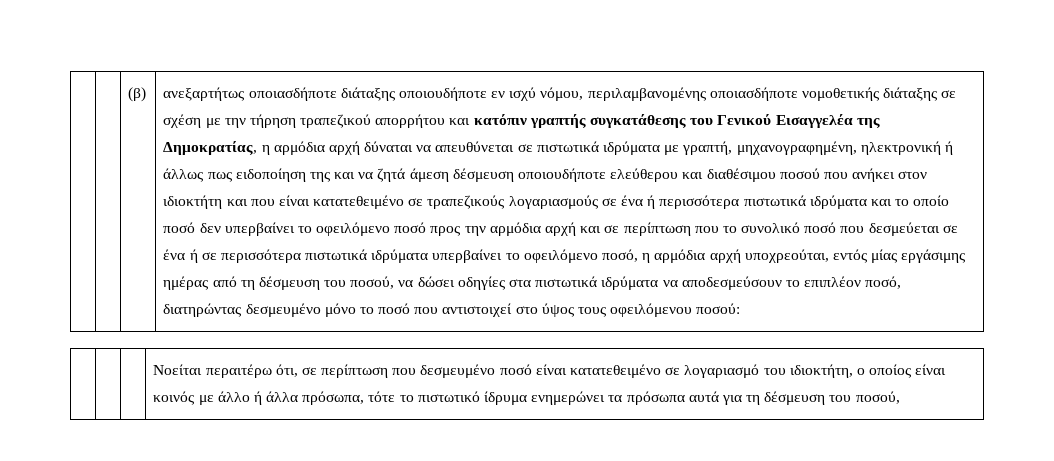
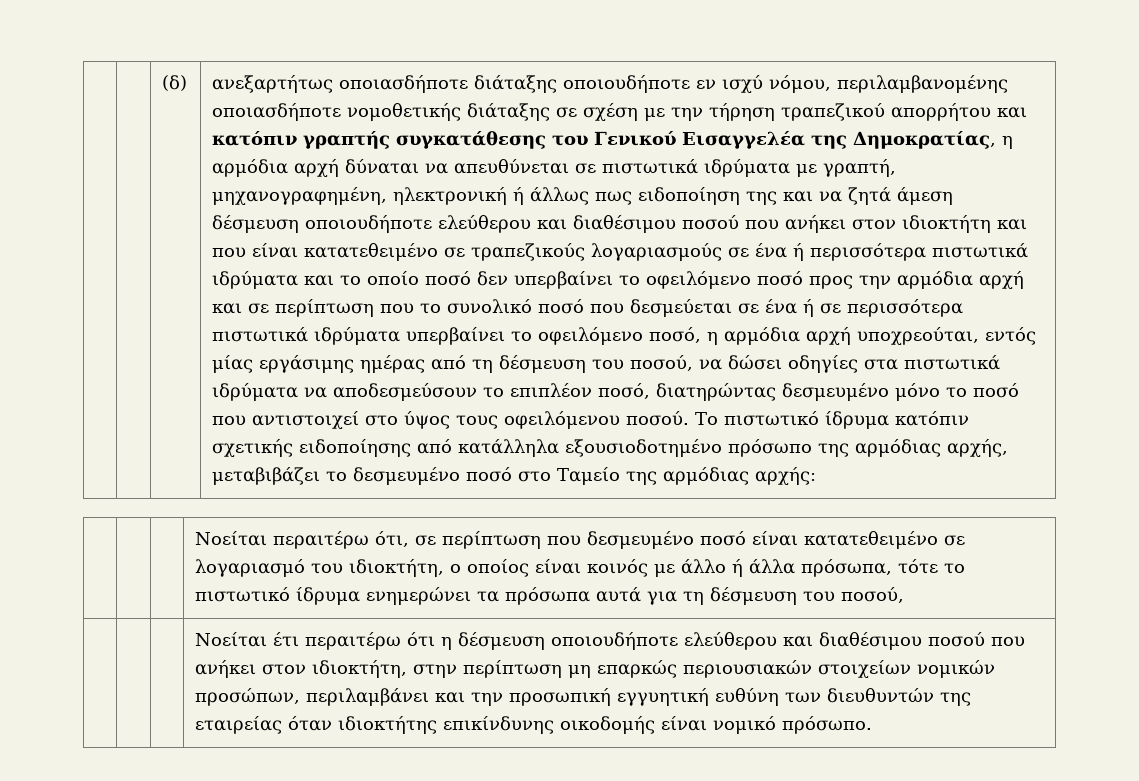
- (β)
+ (δ)
- ανεξαρτήτως οποιασδήποτε διάταξης οποιουδήποτε εν ισχύ νόμου, περιλαμβανομένης οποιασδήποτε νομοθετικής διάταξης σε σχέση με την τήρηση τραπεζικού απορρήτου και κατόπιν γραπτής συγκατάθεσης του Γενικού Εισαγγελέα της Δημοκρατίας, η αρμόδια αρχή δύναται να απευθύνεται σε πιστωτικά ιδρύματα με γραπτή, μηχανογραφημένη, ηλεκτρονική ή άλλως πως ειδοποίηση της και να ζητά άμεση δέσμευση οποιουδήποτε ελεύθερου και διαθέσιμου ποσού που ανήκει στον ιδιοκτήτη και που είναι κατατεθειμένο σε τραπεζικούς λογαριασμούς σε ένα ή περισσότερα πιστωτικά ιδρύματα και το οποίο ποσό δεν υπερβαίνει το οφειλόμενο ποσό προς την αρμόδια αρχή και σε περίπτωση που το συνολικό ποσό που δεσμεύεται σε ένα ή σε περισσότερα πιστωτικά ιδρύματα υπερβαίνει το οφειλόμενο ποσό, η αρμόδια αρχή υποχρεούται, εντός μίας εργάσιμης ημέρας από τη δέσμευση του ποσού, να δώσει οδηγίες στα πιστωτικά ιδρύματα να αποδεσμεύσουν το επιπλέον ποσό, διατηρώντας δεσμευμένο μόνο το ποσό που αντιστοιχεί στο ύψος τους οφειλόμενου ποσού:
+ ανεξαρτήτως οποιασδήποτε διάταξης οποιουδήποτε εν ισχύ νόμου, περιλαμβανομένης οποιασδήποτε νομοθετικής διάταξης σε σχέση με την τήρηση τραπεζικού απορρήτου και κατόπιν γραπτής συγκατάθεσης του Γενικού Εισαγγελέα της Δημοκρατίας, η αρμόδια αρχή δύναται να απευθύνεται σε πιστωτικά ιδρύματα με γραπτή, μηχανογραφημένη, ηλεκτρονική ή άλλως πως ειδοποίηση της και να ζητά άμεση δέσμευση οποιουδήποτε ελεύθερου και διαθέσιμου ποσού που ανήκει στον ιδιοκτήτη και που είναι κατατεθειμένο σε τραπεζικούς λογαριασμούς σε ένα ή περισσότερα πιστωτικά ιδρύματα και το οποίο ποσό δεν υπερβαίνει το οφειλόμενο ποσό προς την αρμόδια αρχή και σε περίπτωση που το συνολικό ποσό που δεσμεύεται σε ένα ή σε περισσότερα πιστωτικά ιδρύματα υπερβαίνει το οφειλόμενο ποσό, η αρμόδια αρχή υποχρεούται, εντός μίας εργάσιμης ημέρας από τη δέσμευση του ποσού, να δώσει οδηγίες στα πιστωτικά ιδρύματα να αποδεσμεύσουν το επιπλέον ποσό, διατηρώντας δεσμευμένο μόνο το ποσό που αντιστοιχεί στο ύψος τους οφειλόμενου ποσού. Το πιστωτικό ίδρυμα κατόπιν σχετικής ειδοποίησης από κατάλληλα εξουσιοδοτημένο πρόσωπο της αρμόδιας αρχής, μεταβιβάζει το δεσμευμένο ποσό στο Ταμείο της αρμόδιας αρχής:
+ | | | Νοείται έτι περαιτέρω ότι η δέσμευση οποιουδήποτε ελεύθερου και διαθέσιμου ποσού που ανήκει στον ιδιοκτήτη, στην περίπτωση μη επαρκώς περιουσιακών στοιχείων νομικών προσώπων, περιλαμβάνει και την προσωπική εγγυητική ευθύνη των διευθυντών της εταιρείας όταν ιδιοκτήτης επικίνδυνης οικοδομής είναι νομικό πρόσωπο.

